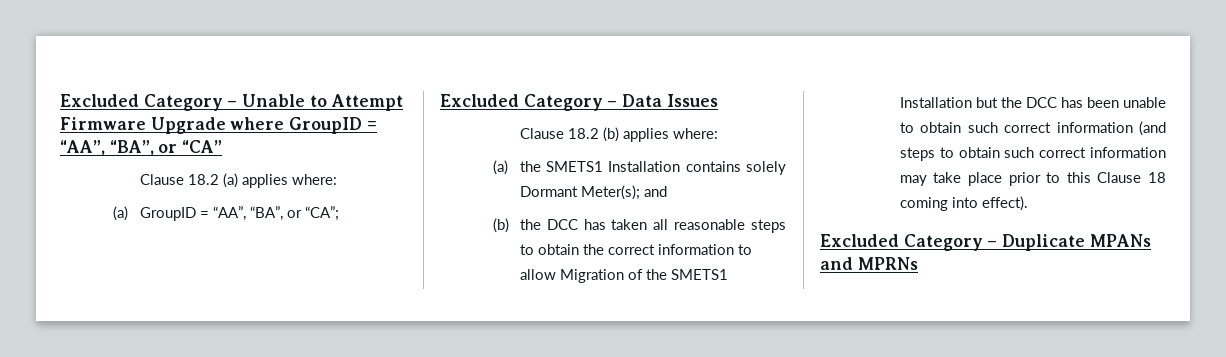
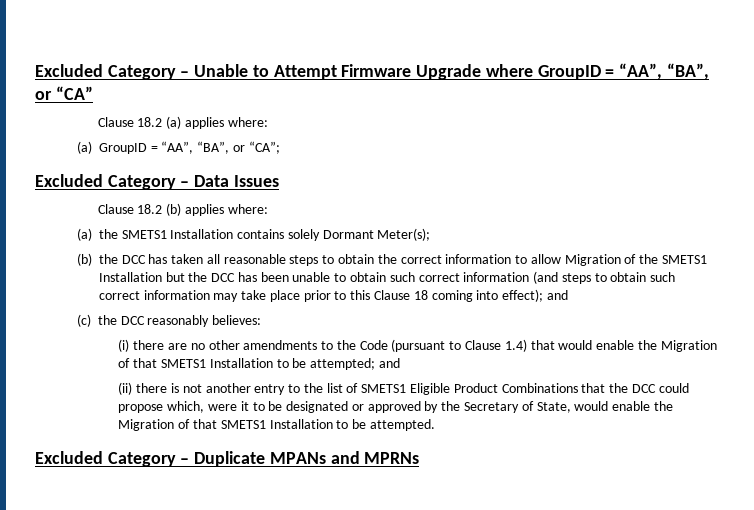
- (a) the SMETS1 Installation contains solely Dormant Meter(s); and
+ (a) the SMETS1 Installation contains solely Dormant Meter(s);
- (b) the DCC has taken all reasonable steps to obtain the correct information to allow Migration of the SMETS1 Installation but the DCC has been unable to obtain such correct information (and steps to obtain such correct information may take place prior to this Clause 18 coming into effect).
+ (b) the DCC has taken all reasonable steps to obtain the correct information to allow Migration of the SMETS1 Installation but the DCC has been unable to obtain such correct information (and steps to obtain such correct information may take place prior to this Clause 18 coming into effect); and
+ (c) the DCC reasonably believes:
+ (i) there are no other amendments to the Code (pursuant to Clause 1.4) that would enable the Migration of that SMETS1 Installation to be attempted; and
+ (ii) there is not another entry to the list of SMETS1 Eligible Product Combinations that the DCC could propose which, were it to be designated or approved by the Secretary of State, would enable the Migration of that SMETS1 Installation to be attempted.

